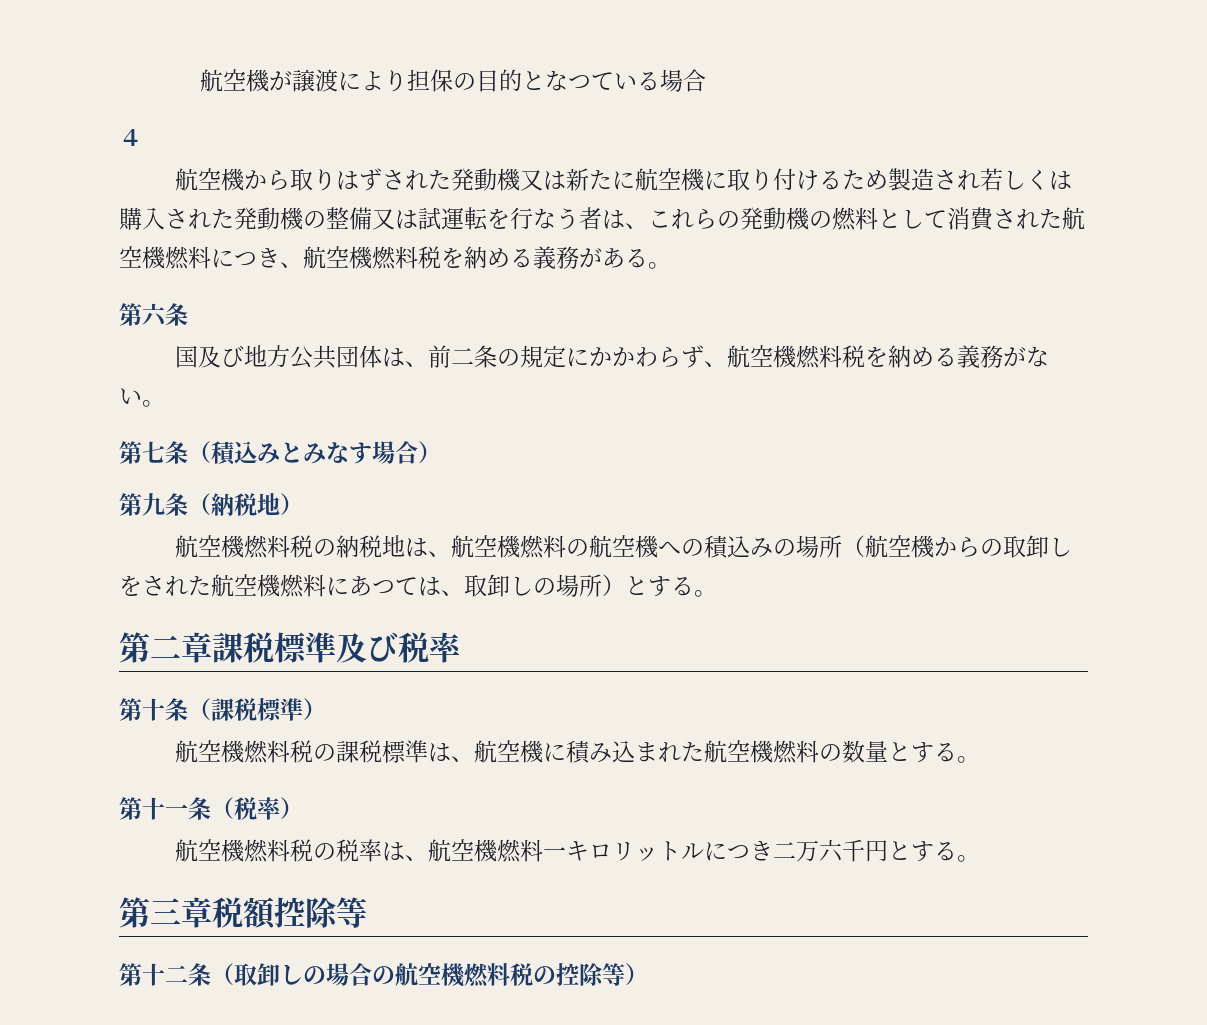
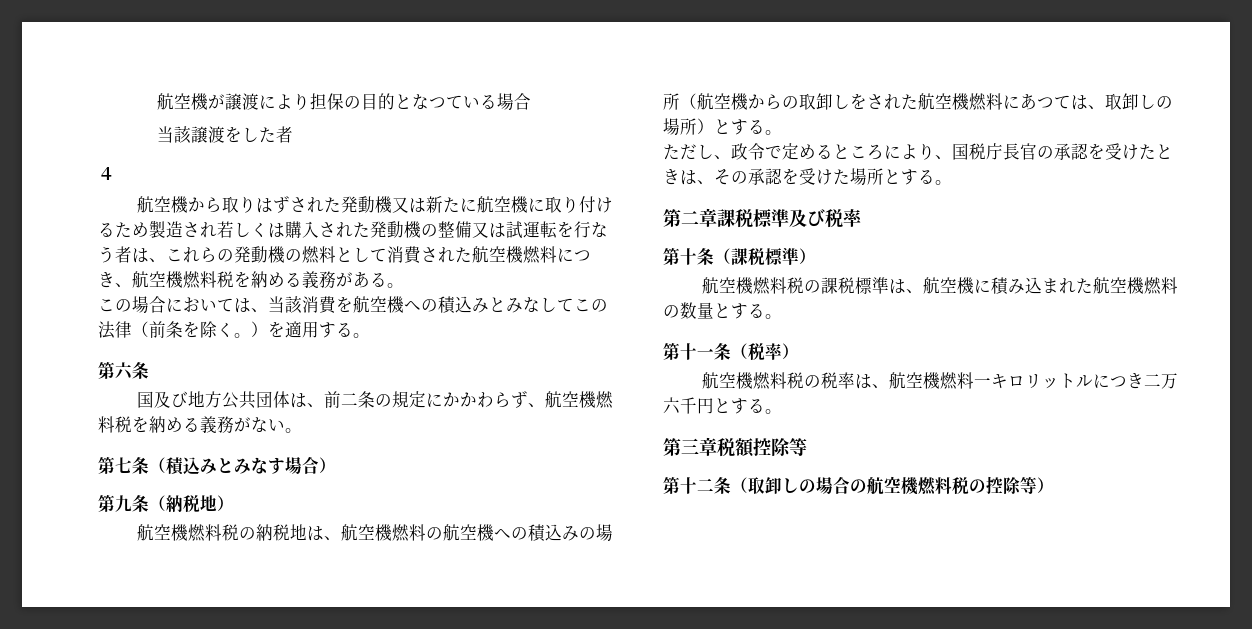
+ 当該譲渡をした者
+ この場合においては、当該消費を航空機への積込みとみなしてこの法律（前条を除く。）を適用する。
+ ただし、政令で定めるところにより、国税庁長官の承認を受けたときは、その承認を受けた場所とする。

